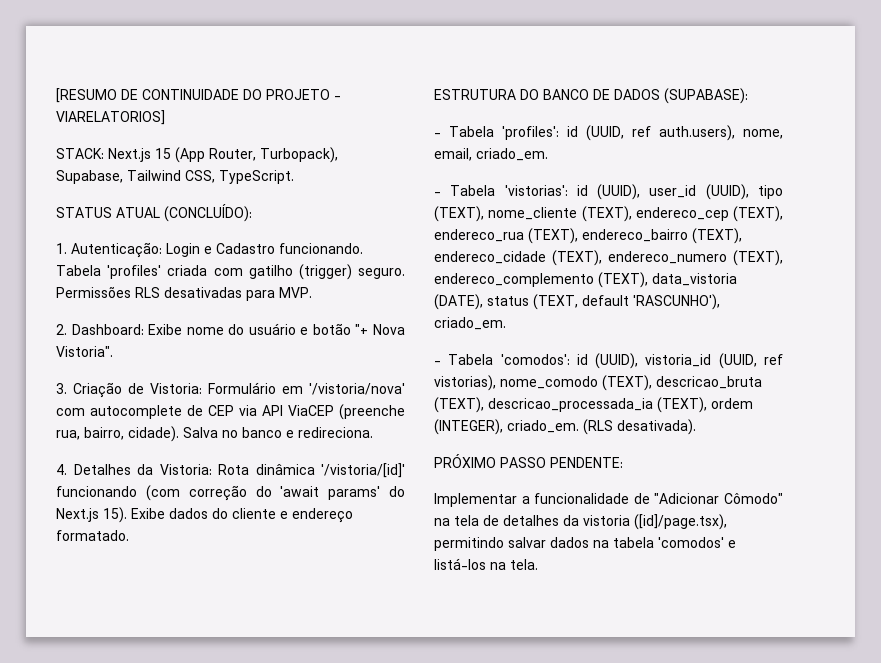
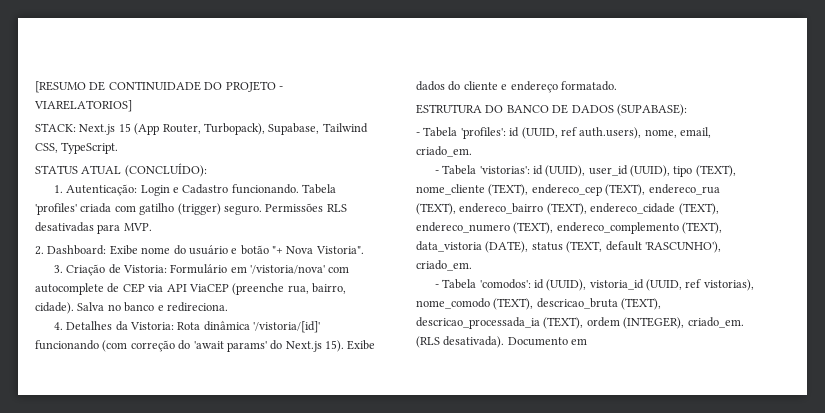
- (RLS desativada).
- PRÓXIMO PASSO PENDENTE:
- Implementar a funcionalidade de "Adicionar Cômodo" na tela de detalhes da vistoria ([id]/page.tsx), permitindo salvar dados na tabela 'comodos' e listá-los na tela.
+ (RLS desativada). Documento em

